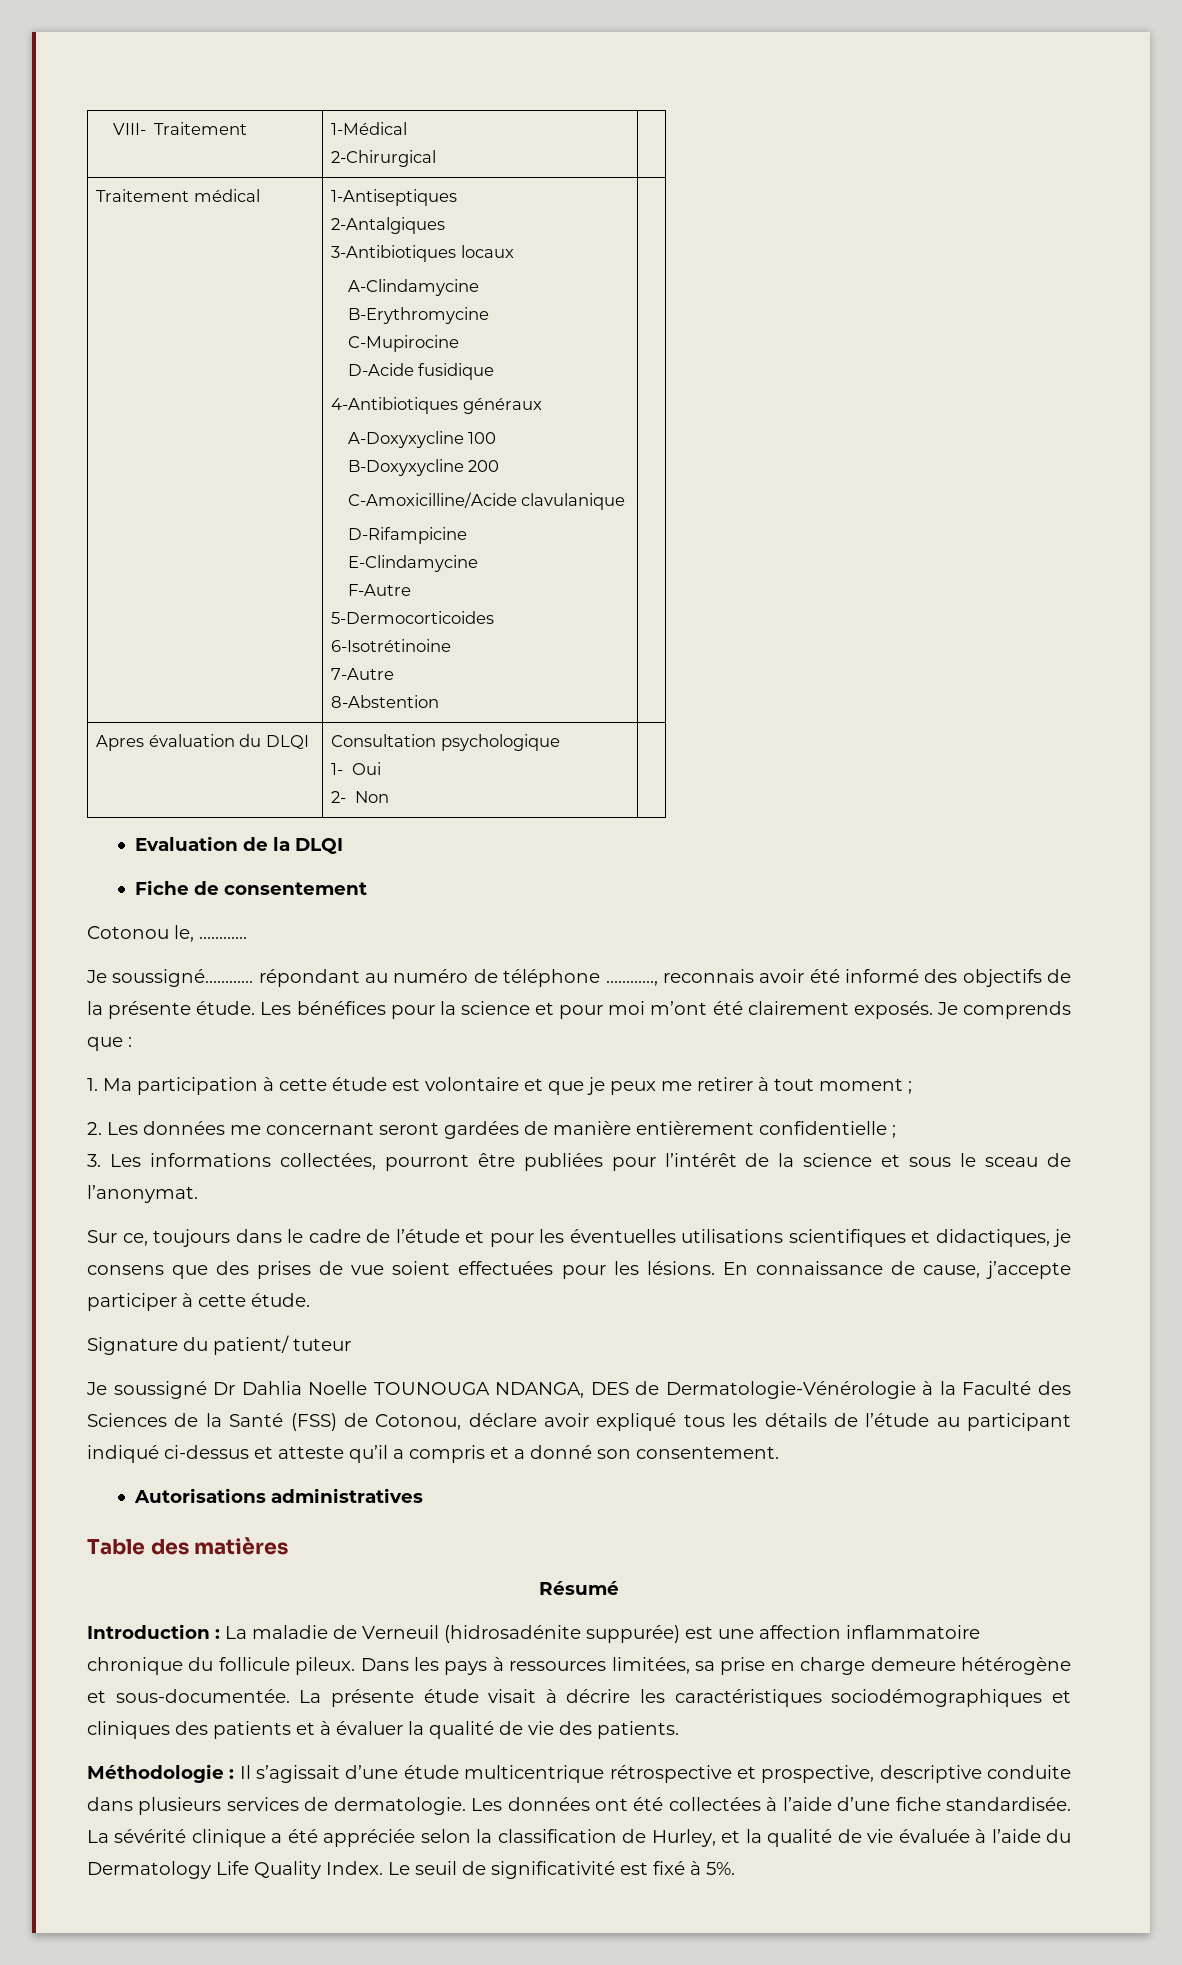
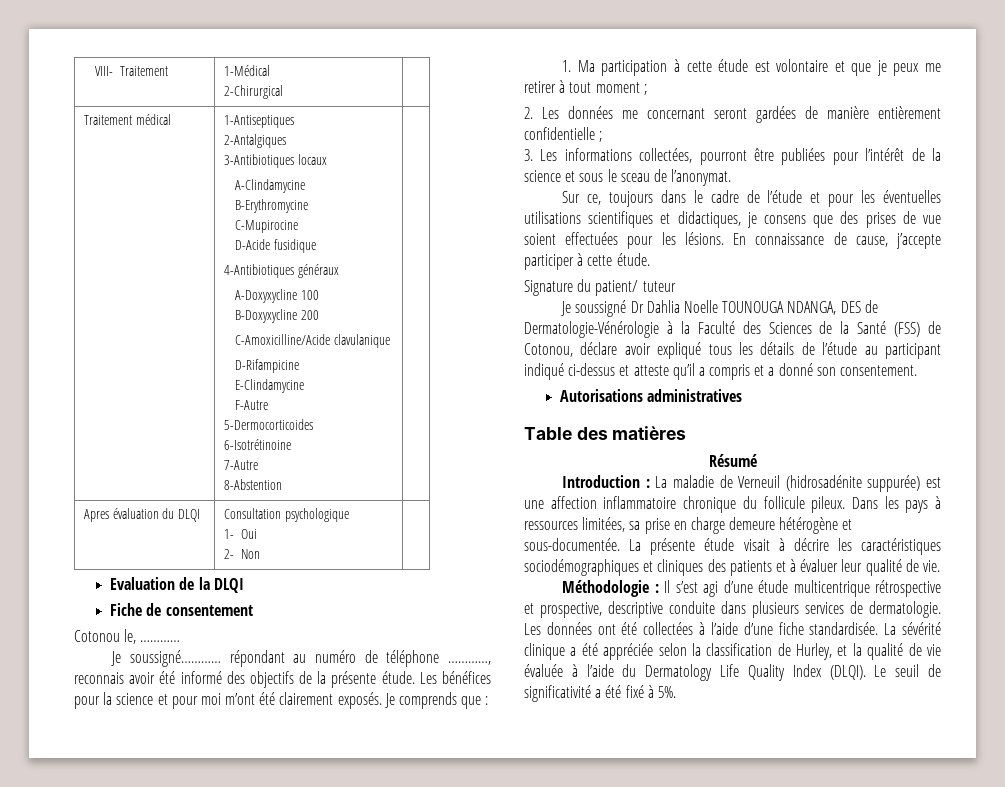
- La présente étude visait à décrire les caractéristiques sociodémographiques et cliniques des patients et à évaluer la qualité de vie des patients.
+ La présente étude visait à décrire les caractéristiques sociodémographiques et cliniques des patients et à évaluer leur qualité de vie.
- Méthodologie : Il s’agissait d’une étude multicentrique rétrospective et prospective, descriptive conduite dans plusieurs services de dermatologie.
+ Méthodologie : Il s’est agi d’une étude multicentrique rétrospective et prospective, descriptive conduite dans plusieurs services de dermatologie.
- La sévérité clinique a été appréciée selon la classification de Hurley, et la qualité de vie évaluée à l’aide du Dermatology Life Quality Index.
+ La sévérité clinique a été appréciée selon la classification de Hurley, et la qualité de vie évaluée à l’aide du Dermatology Life Quality Index (DLQI).
- Le seuil de significativité est fixé à 5%.
+ Le seuil de significativité a été fixé à 5%.

